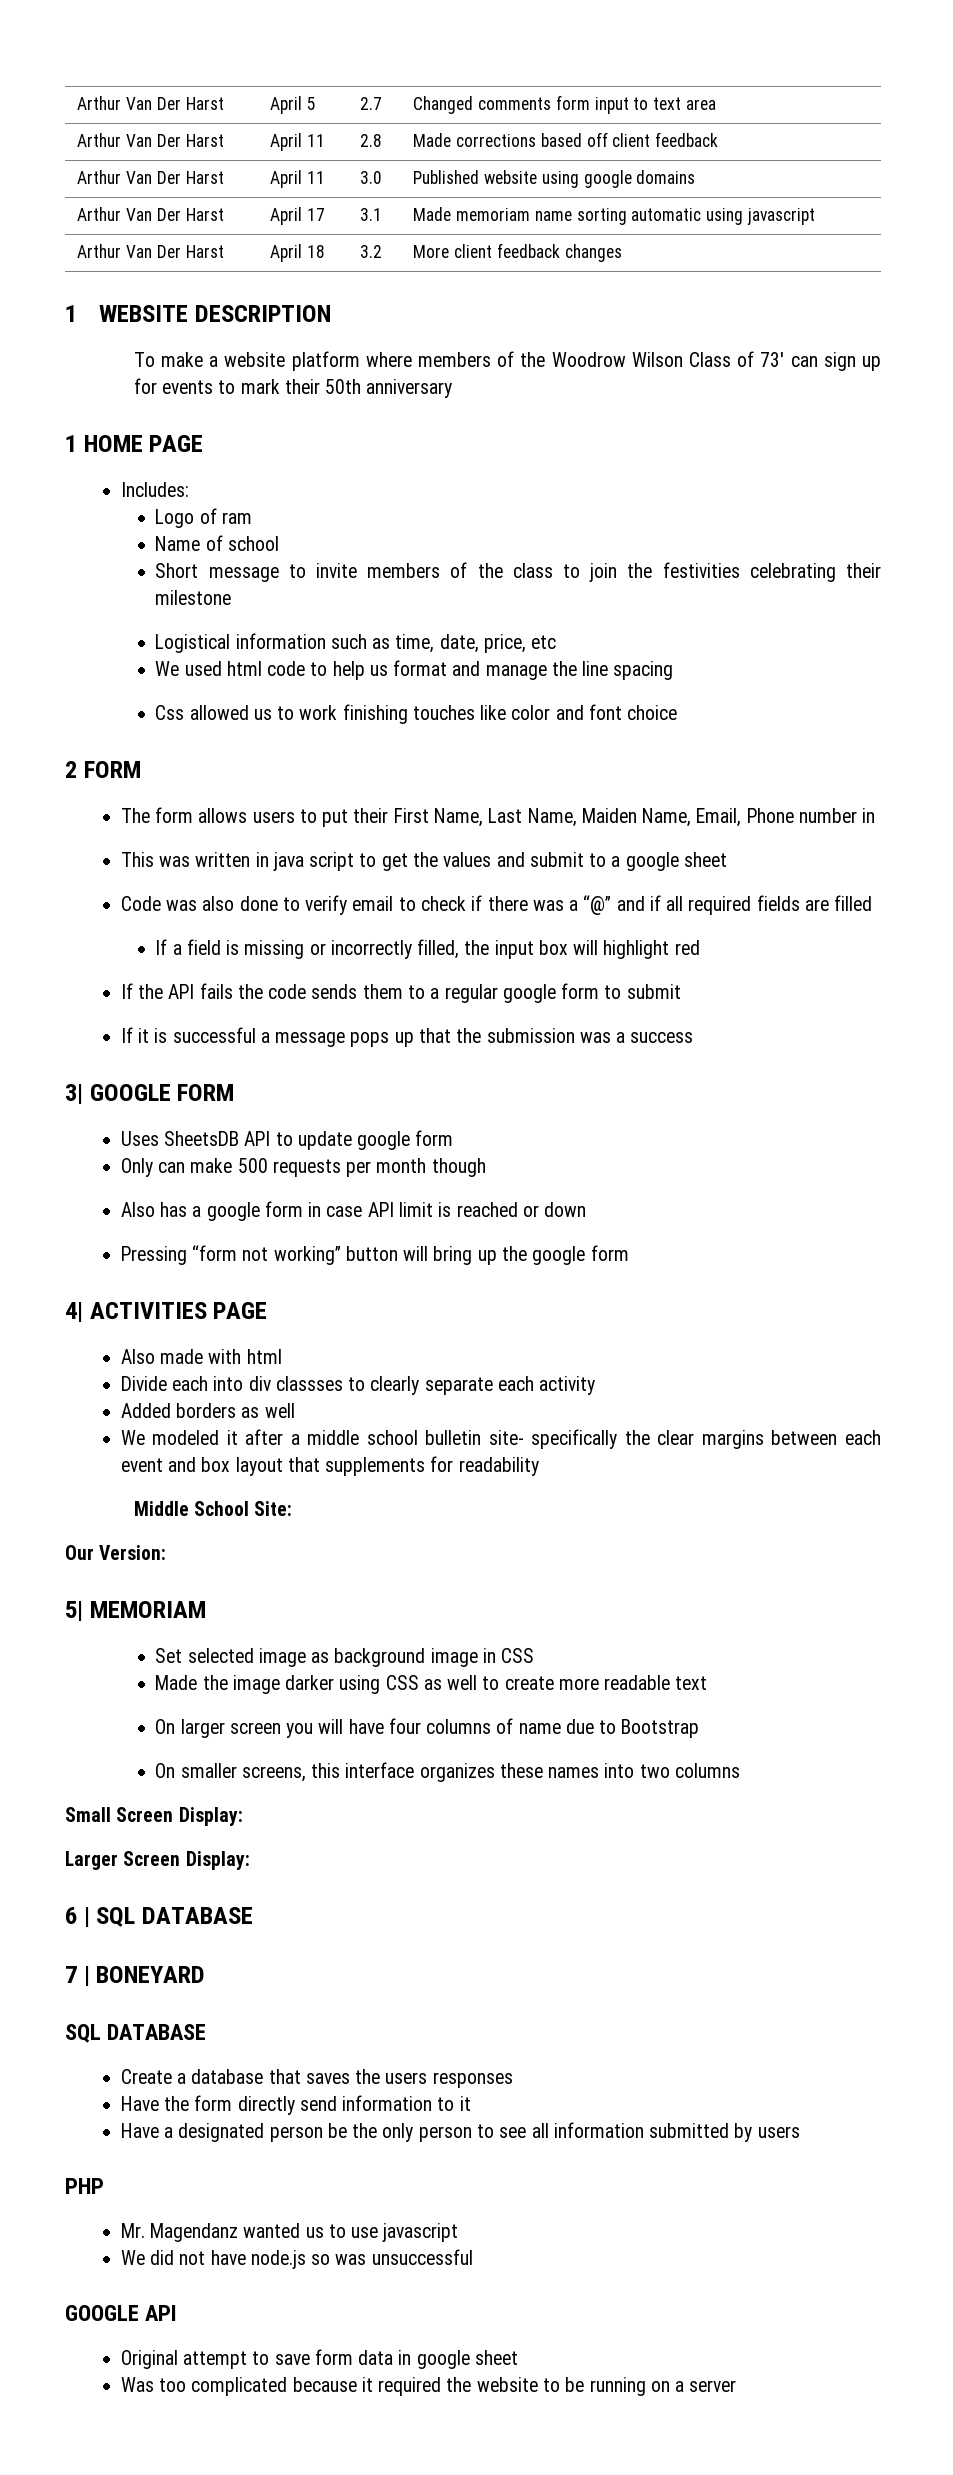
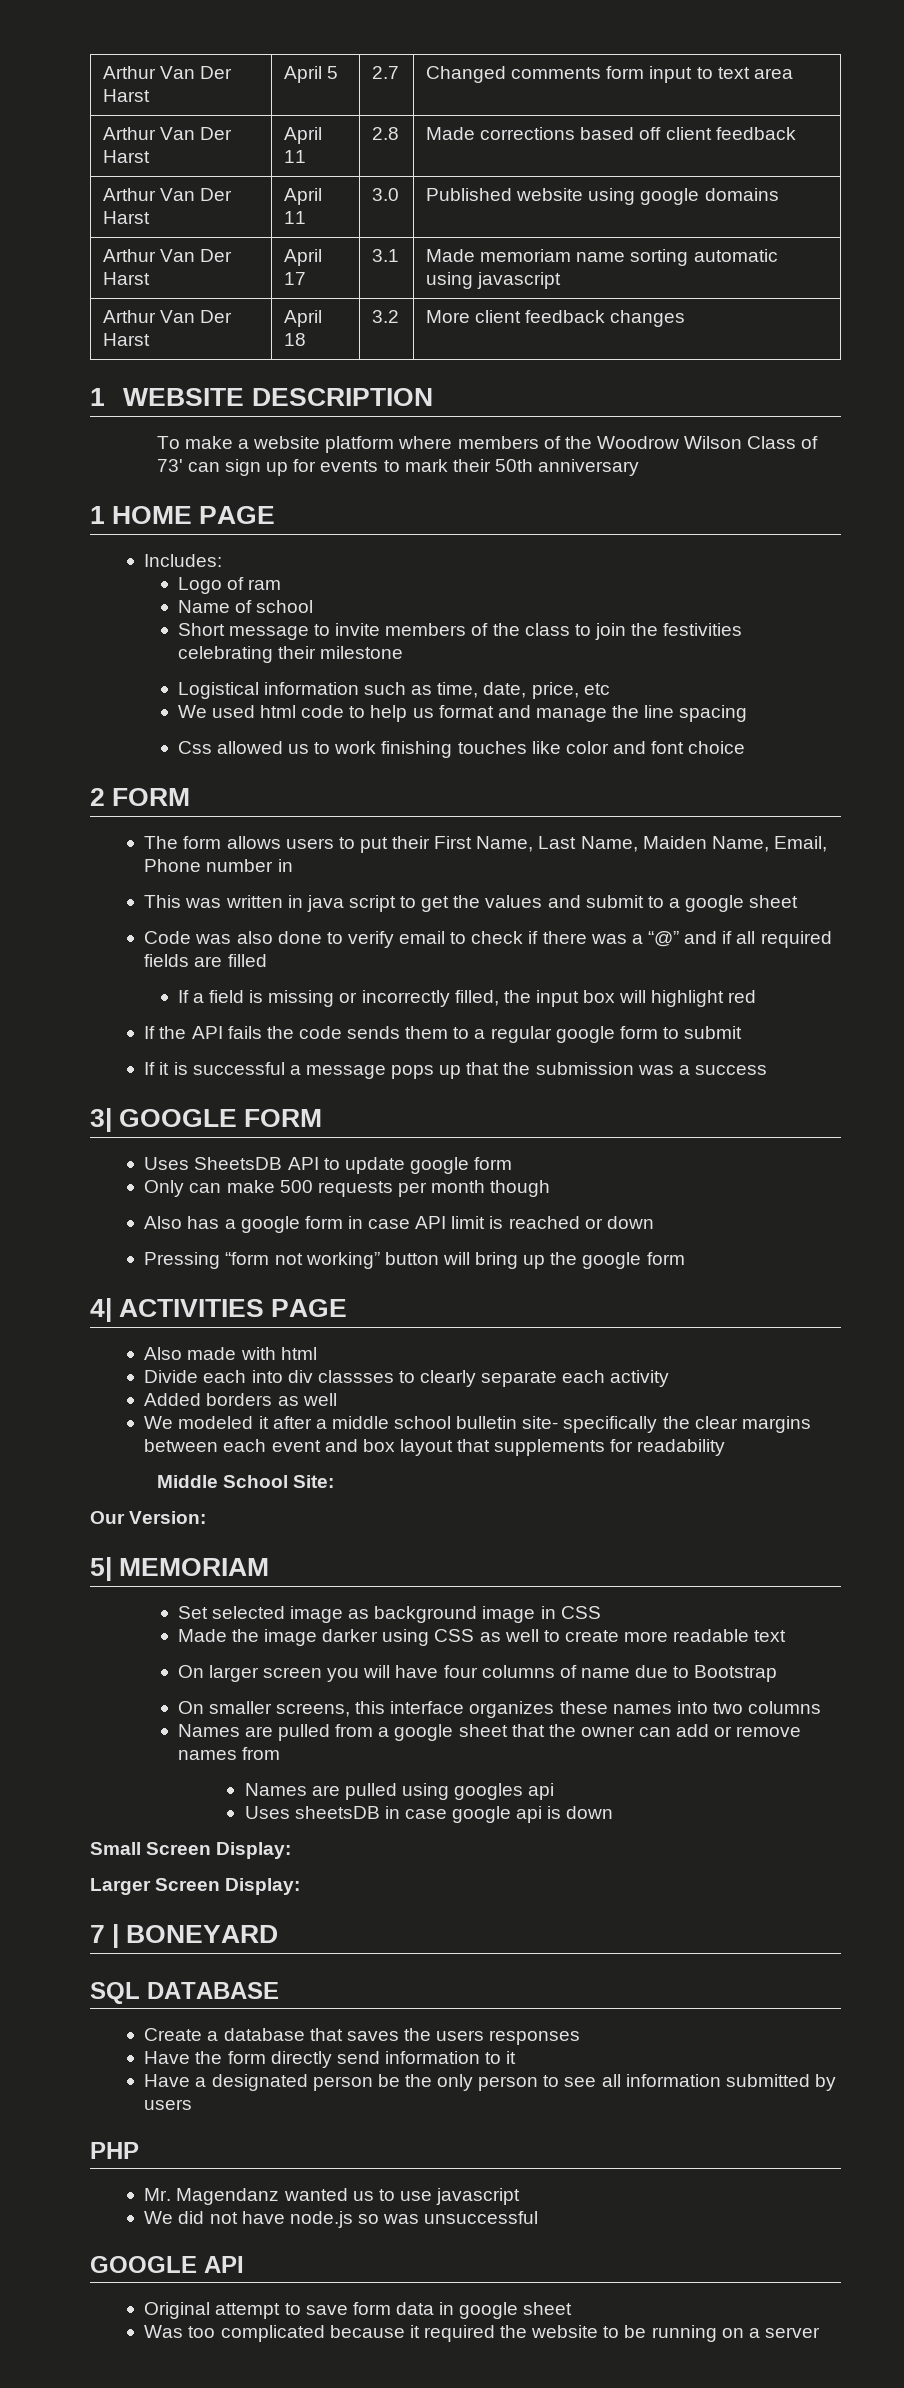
+ Names are pulled from a google sheet that the owner can add or remove names from
+ Names are pulled using googles api
+ Uses sheetsDB in case google api is down
- 6 | SQL DATABASE

